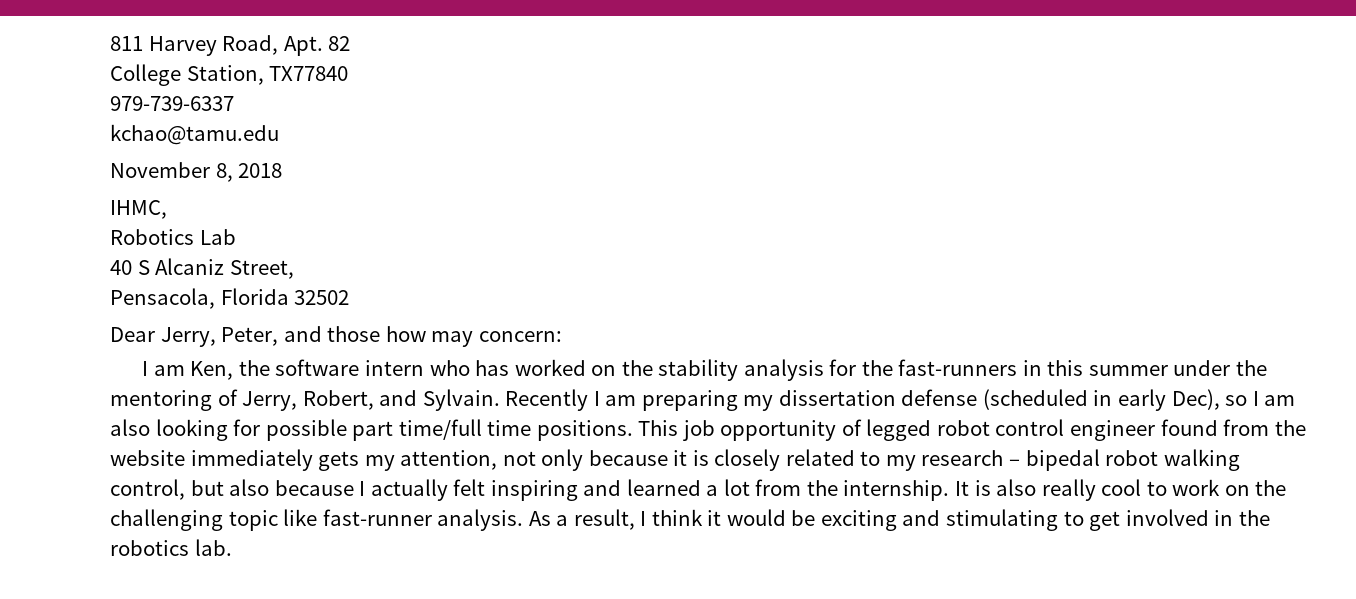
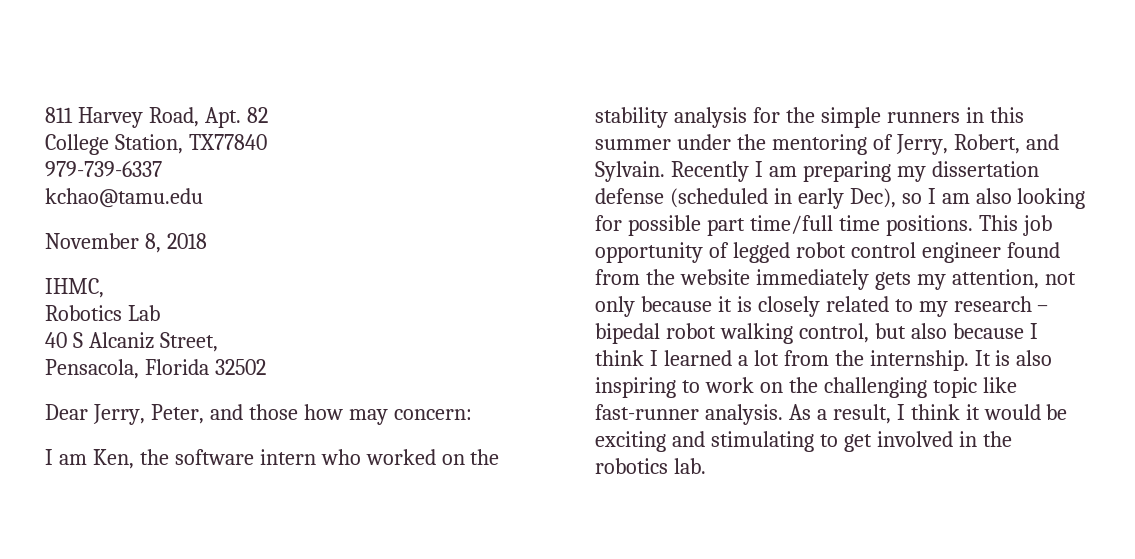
- I am Ken, the software intern who has worked on the stability analysis for the fast-runners in this summer under the mentoring of Jerry, Robert, and Sylvain.
+ I am Ken, the software intern who worked on the stability analysis for the simple runners in this summer under the mentoring of Jerry, Robert, and Sylvain.
- This job opportunity of legged robot control engineer found from the website immediately gets my attention, not only because it is closely related to my research – bipedal robot walking control, but also because I actually felt inspiring and learned a lot from the internship.
+ This job opportunity of legged robot control engineer found from the website immediately gets my attention, not only because it is closely related to my research – bipedal robot walking control, but also because I think I learned a lot from the internship.
- It is also really cool to work on the challenging topic like fast-runner analysis.
+ It is also inspiring to work on the challenging topic like fast-runner analysis.

